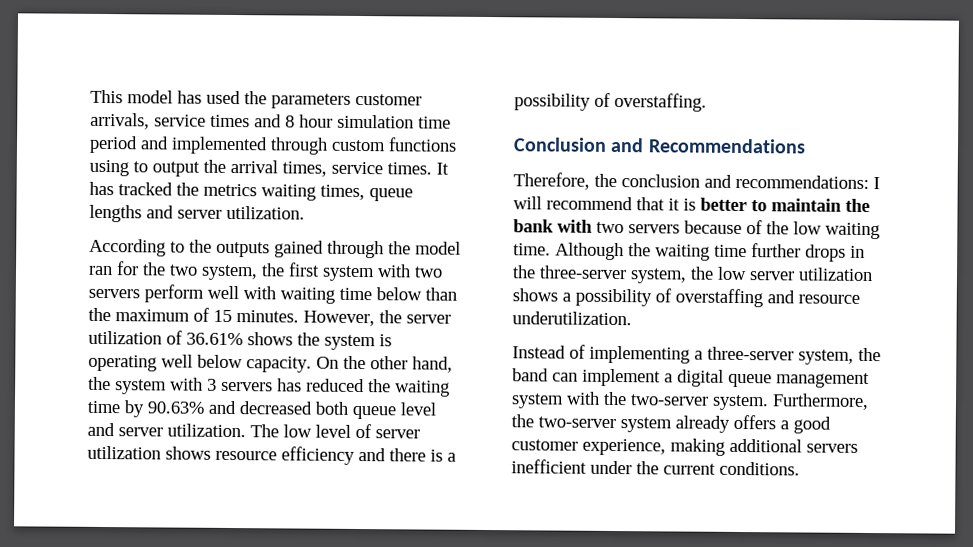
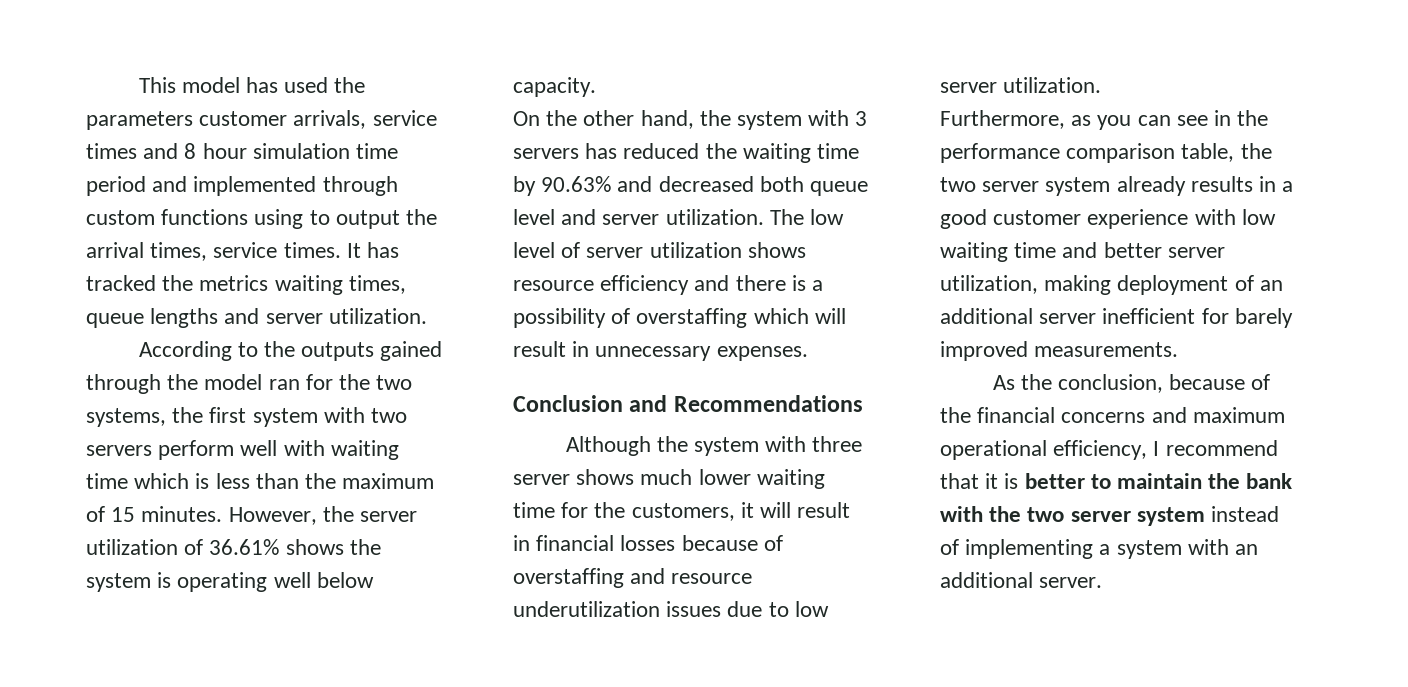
- According to the outputs gained through the model ran for the two system, the first system with two servers perform well with waiting time below than the maximum of 15 minutes.
+ According to the outputs gained through the model ran for the two systems, the first system with two servers perform well with waiting time which is less than the maximum of 15 minutes.
- However, the server utilization of 36.61% shows the system is operating well below capacity. On the other hand, the system with 3 servers has reduced the waiting time by 90.63% and decreased both queue level and server utilization.
+ However, the server utilization of 36.61% shows the system is operating well below capacity.
+ On the other hand, the system with 3 servers has reduced the waiting time by 90.63% and decreased both queue level and server utilization.
- The low level of server utilization shows resource efficiency and there is a possibility of overstaffing.
+ The low level of server utilization shows resource efficiency and there is a possibility of overstaffing which will result in unnecessary expenses.
  Conclusion and Recommendations
- Therefore, the conclusion and recommendations: I will recommend that it is better to maintain the bank with two servers because of the low waiting time. Although the waiting time further drops in the three-server system, the low server utilization shows a possibility of overstaffing and resource underutilization.
- Instead of implementing a three-server system, the band can implement a digital queue management system with the two-server system. Furthermore, the two-server system already offers a good customer experience, making additional servers inefficient under the current conditions.
+ Although the system with three server shows much lower waiting time for the customers, it will result in financial losses because of overstaffing and resource underutilization issues due to low server utilization.
+ Furthermore, as you can see in the performance comparison table, the two server system already results in a good customer experience with low waiting time and better server utilization, making deployment of an additional server inefficient for barely improved measurements.
+ As the conclusion, because of the financial concerns and maximum operational efficiency, I recommend that it is better to maintain the bank with the two server system instead of implementing a system with an additional server.

